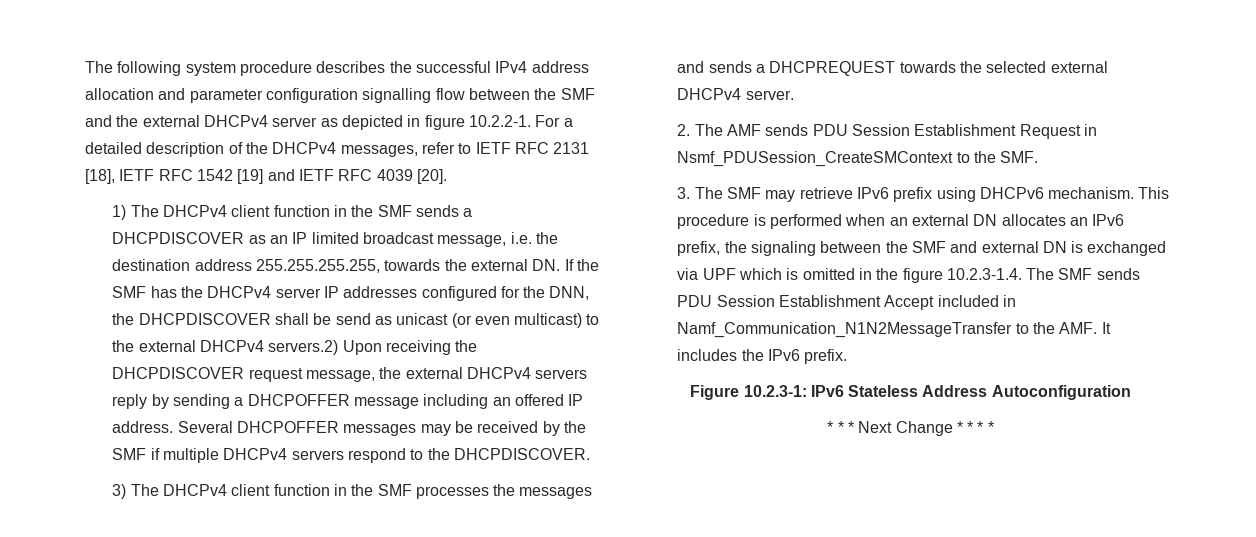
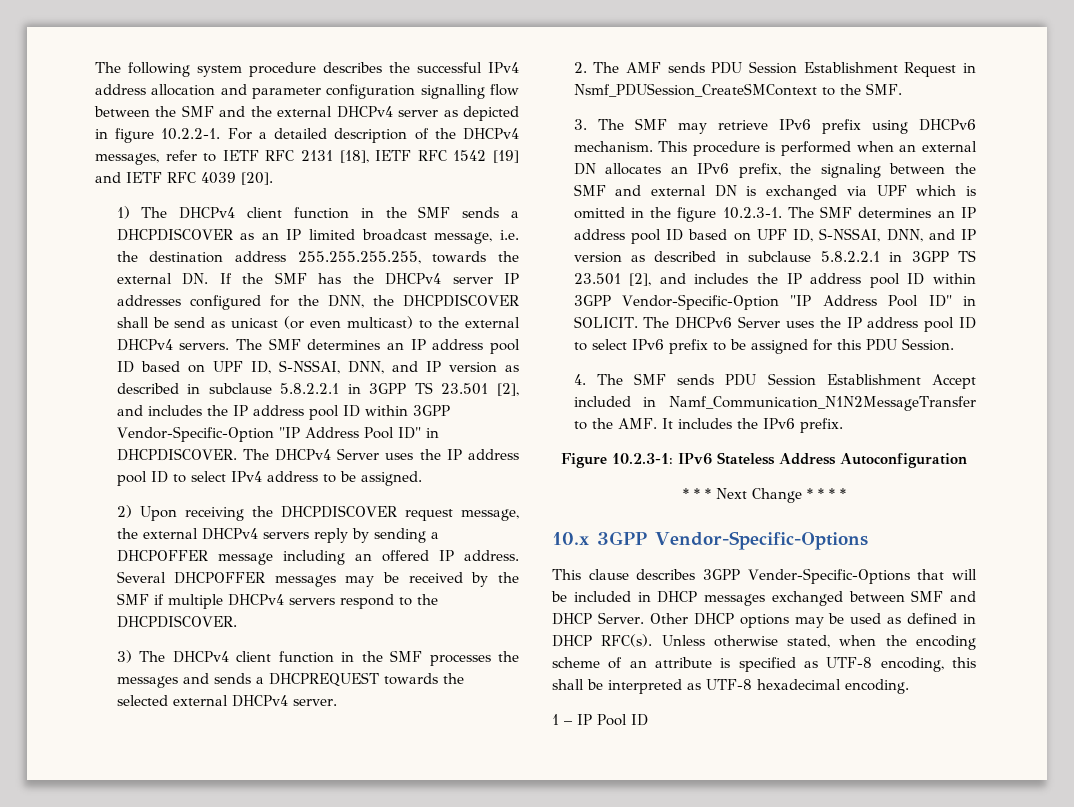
- 1) The DHCPv4 client function in the SMF sends a DHCPDISCOVER as an IP limited broadcast message, i.e. the destination address 255.255.255.255, towards the external DN. If the SMF has the DHCPv4 server IP addresses configured for the DNN, the DHCPDISCOVER shall be send as unicast (or even multicast) to the external DHCPv4 servers.2) Upon receiving the DHCPDISCOVER request message, the external DHCPv4 servers reply by sending a DHCPOFFER message including an offered IP address.
+ 1) The DHCPv4 client function in the SMF sends a DHCPDISCOVER as an IP limited broadcast message, i.e. the destination address 255.255.255.255, towards the external DN. If the SMF has the DHCPv4 server IP addresses configured for the DNN, the DHCPDISCOVER shall be send as unicast (or even multicast) to the external DHCPv4 servers. The SMF determines an IP address pool ID based on UPF ID, S-NSSAI, DNN, and IP version as described in subclause 5.8.2.2.1 in 3GPP TS 23.501 [2], and includes the IP address pool ID within 3GPP Vendor-Specific-Option "IP Address Pool ID" in DHCPDISCOVER. The DHCPv4 Server uses the IP address pool ID to select IPv4 address to be assigned.
+ 2) Upon receiving the DHCPDISCOVER request message, the external DHCPv4 servers reply by sending a DHCPOFFER message including an offered IP address.
- This procedure is performed when an external DN allocates an IPv6 prefix, the signaling between the SMF and external DN is exchanged via UPF which is omitted in the figure 10.2.3-1.4. The SMF sends PDU Session Establishment Accept included in Namf_Communication_N1N2MessageTransfer to the AMF. It includes the IPv6 prefix.
+ This procedure is performed when an external DN allocates an IPv6 prefix, the signaling between the SMF and external DN is exchanged via UPF which is omitted in the figure 10.2.3-1. The SMF determines an IP address pool ID based on UPF ID, S-NSSAI, DNN, and IP version as described in subclause 5.8.2.2.1 in 3GPP TS 23.501 [2], and includes the IP address pool ID within 3GPP Vendor-Specific-Option "IP Address Pool ID" in SOLICIT. The DHCPv6 Server uses the IP address pool ID to select IPv6 prefix to be assigned for this PDU Session.
+ 4. The SMF sends PDU Session Establishment Accept included in Namf_Communication_N1N2MessageTransfer to the AMF. It includes the IPv6 prefix.
+ 10.x 3GPP Vendor-Specific-Options
+ This clause describes 3GPP Vender-Specific-Options that will be included in DHCP messages exchanged between SMF and DHCP Server. Other DHCP options may be used as defined in DHCP RFC(s). Unless otherwise stated, when the encoding scheme of an attribute is specified as UTF-8 encoding, this shall be interpreted as UTF-8 hexadecimal encoding.
+ 1 – IP Pool ID

